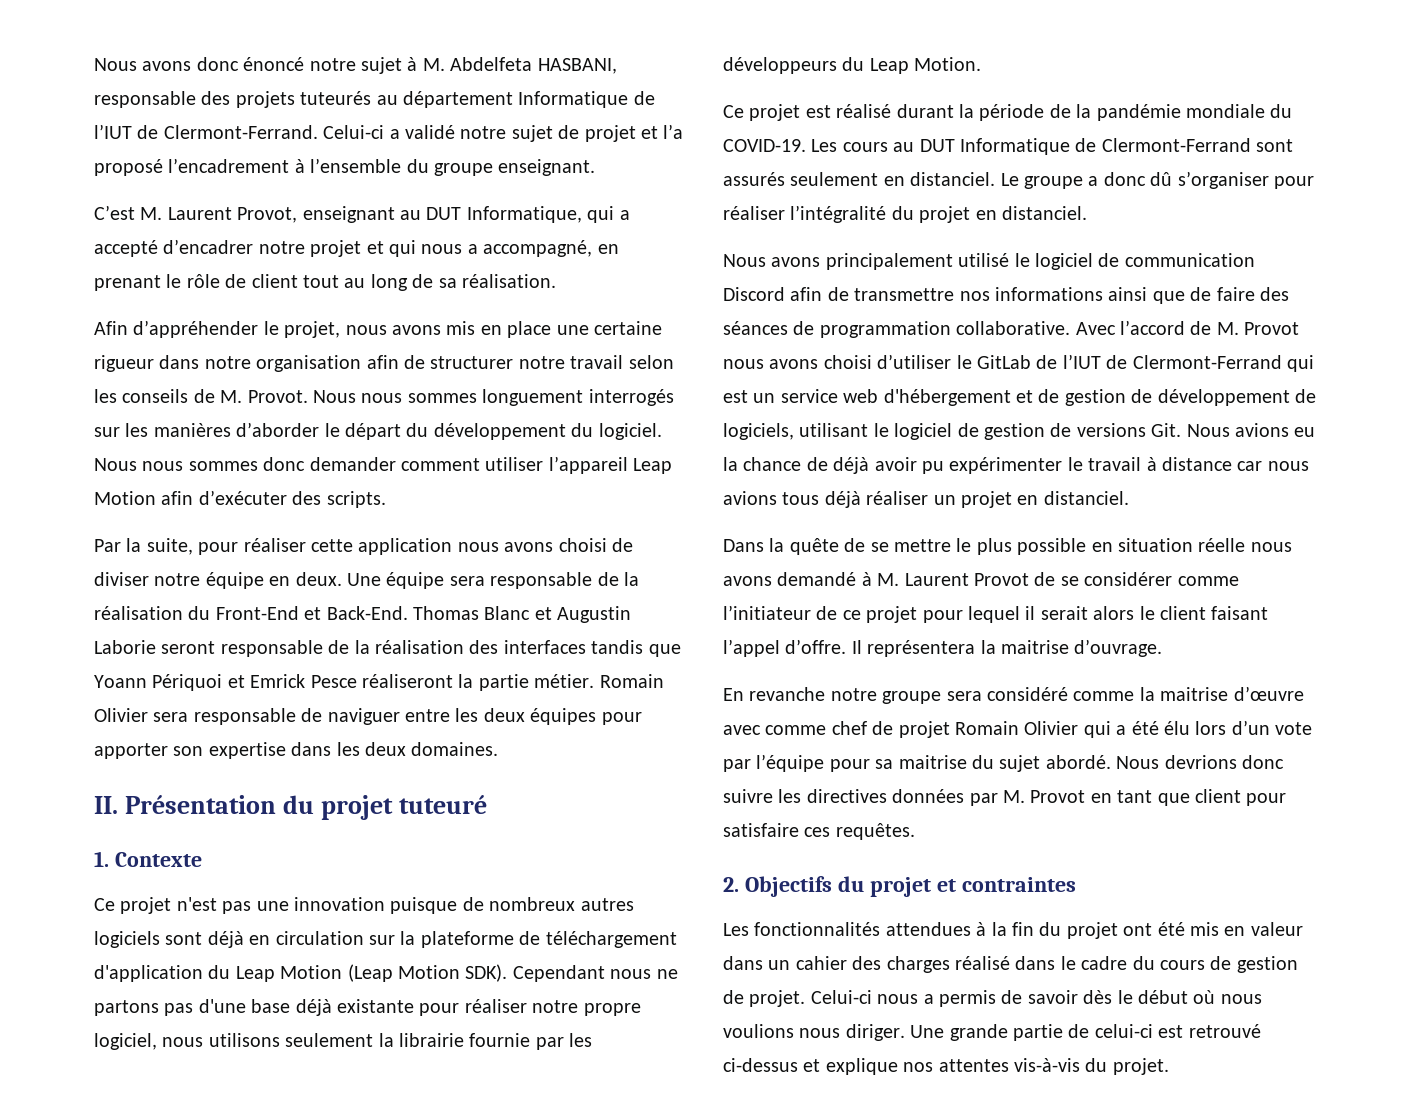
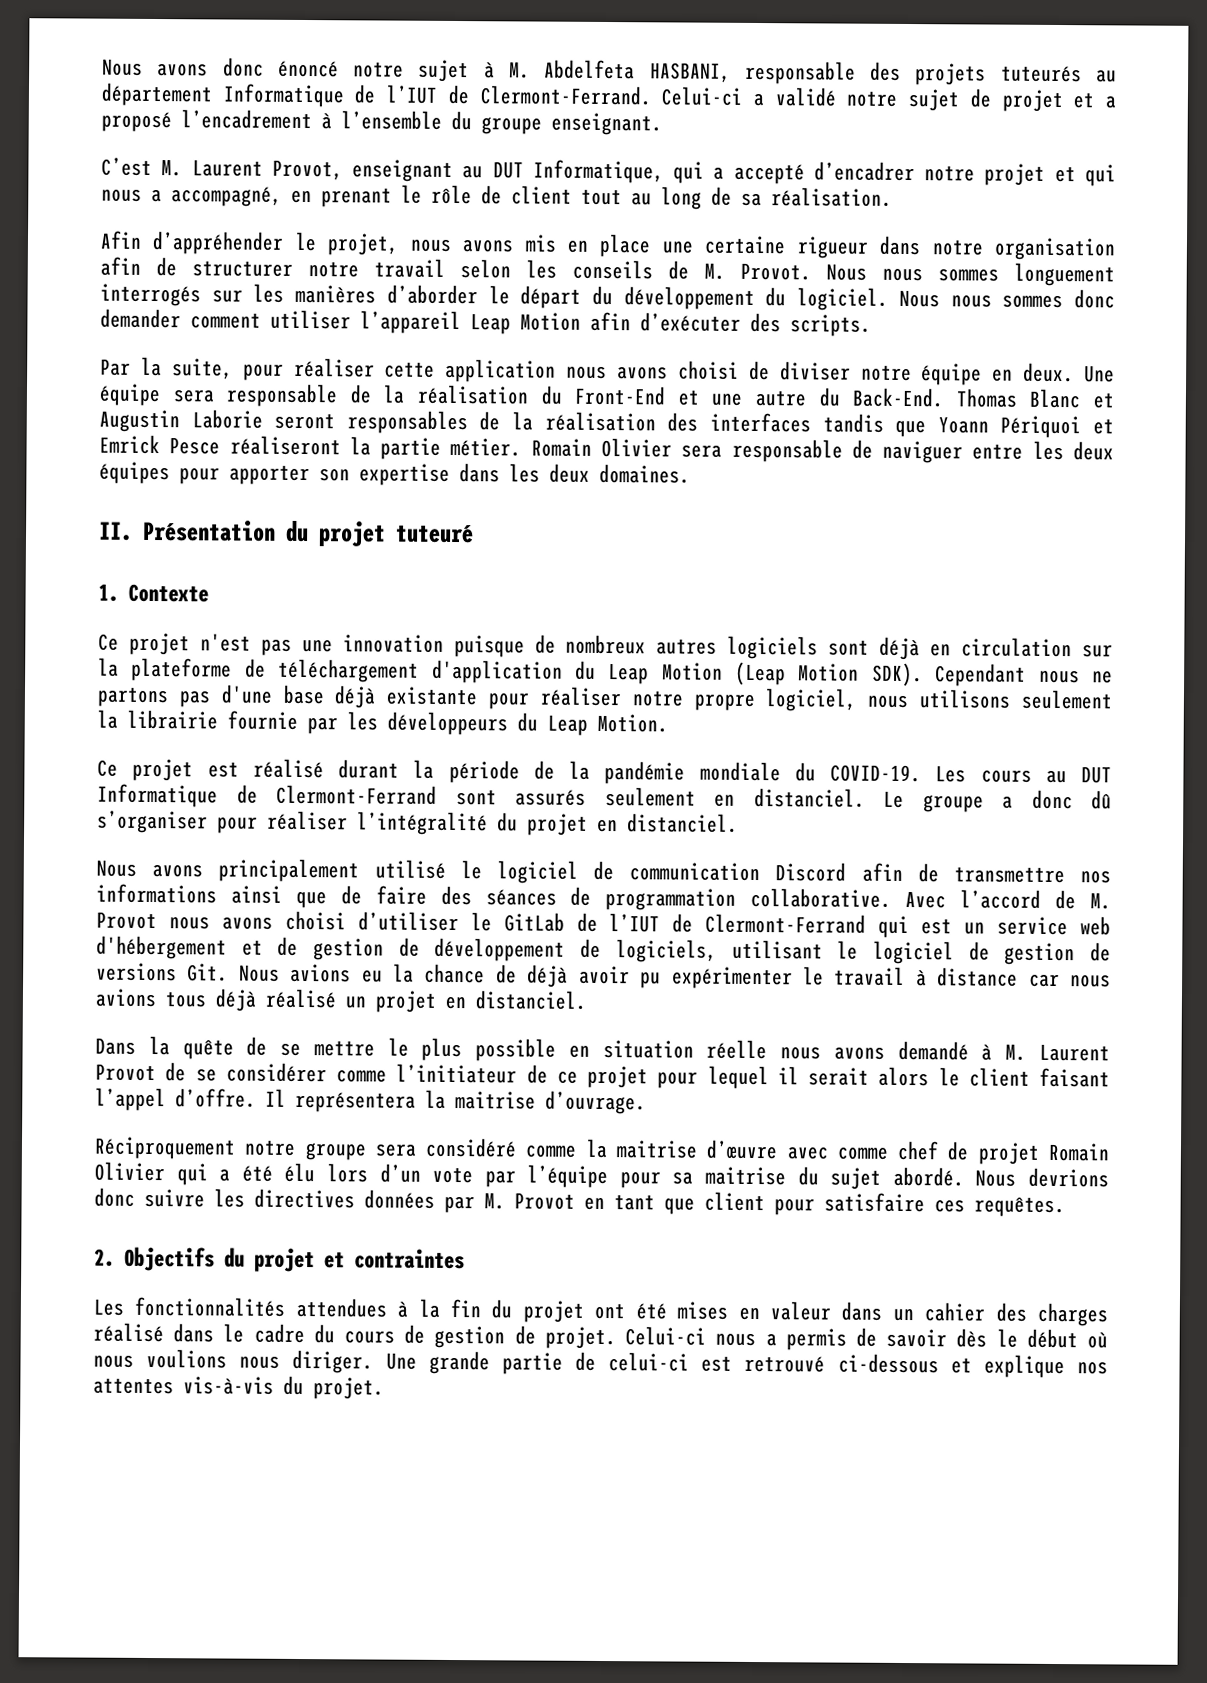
- Celui-ci a validé notre sujet de projet et l’a proposé l’encadrement à l’ensemble du groupe enseignant.
+ Celui-ci a validé notre sujet de projet et a proposé l’encadrement à l’ensemble du groupe enseignant.
- Une équipe sera responsable de la réalisation du Front-End et Back-End.
+ Une équipe sera responsable de la réalisation du Front-End et une autre du Back-End.
- Thomas Blanc et Augustin Laborie seront responsable de la réalisation des interfaces tandis que Yoann Périquoi et Emrick Pesce réaliseront la partie métier.
+ Thomas Blanc et Augustin Laborie seront responsables de la réalisation des interfaces tandis que Yoann Périquoi et Emrick Pesce réaliseront la partie métier.
- Avec l’accord de M. Provot nous avons choisi d’utiliser le GitLab de l’IUT de Clermont-Ferrand qui est un service web d'hébergement et de gestion de développement de logiciels, utilisant le logiciel de gestion de versions Git. Nous avions eu la chance de déjà avoir pu expérimenter le travail à distance car nous avions tous déjà réaliser un projet en distanciel.
+ Avec l’accord de M. Provot nous avons choisi d’utiliser le GitLab de l’IUT de Clermont-Ferrand qui est un service web d'hébergement et de gestion de développement de logiciels, utilisant le logiciel de gestion de versions Git. Nous avions eu la chance de déjà avoir pu expérimenter le travail à distance car nous avions tous déjà réalisé un projet en distanciel.
- En revanche notre groupe sera considéré comme la maitrise d’œuvre avec comme chef de projet Romain Olivier qui a été élu lors d’un vote par l’équipe pour sa maitrise du sujet abordé.
+ Réciproquement notre groupe sera considéré comme la maitrise d’œuvre avec comme chef de projet Romain Olivier qui a été élu lors d’un vote par l’équipe pour sa maitrise du sujet abordé.
- Les fonctionnalités attendues à la fin du projet ont été mis en valeur dans un cahier des charges réalisé dans le cadre du cours de gestion de projet.
+ Les fonctionnalités attendues à la fin du projet ont été mises en valeur dans un cahier des charges réalisé dans le cadre du cours de gestion de projet.
- Une grande partie de celui-ci est retrouvé ci-dessus et explique nos attentes vis-à-vis du projet.
+ Une grande partie de celui-ci est retrouvé ci-dessous et explique nos attentes vis-à-vis du projet.

